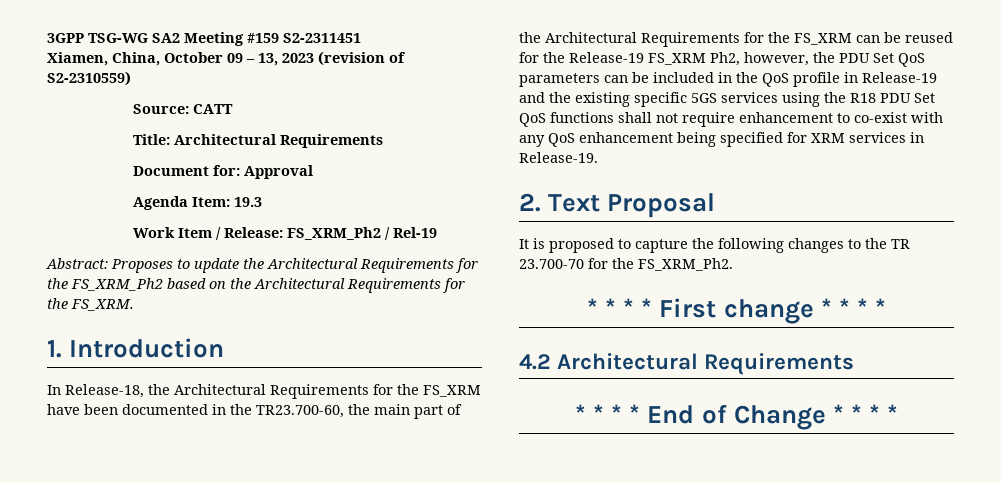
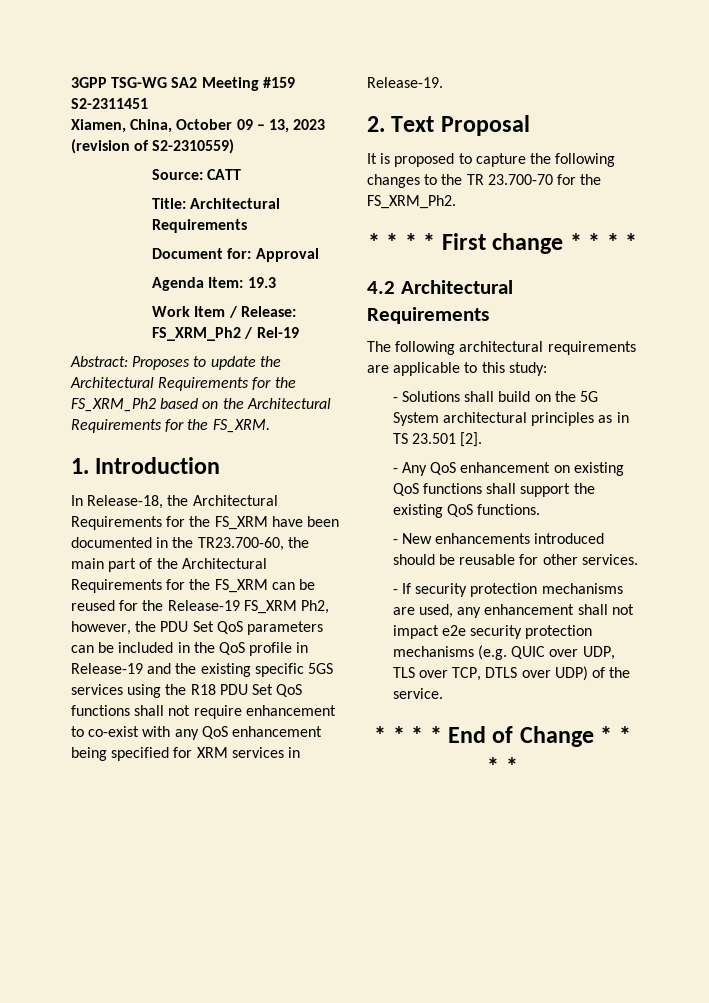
+ The following architectural requirements are applicable to this study:
+ - Solutions shall build on the 5G System architectural principles as in TS 23.501 [2].
+ - Any QoS enhancement on existing QoS functions shall support the existing QoS functions.
+ - New enhancements introduced should be reusable for other services.
+ - If security protection mechanisms are used, any enhancement shall not impact e2e security protection mechanisms (e.g. QUIC over UDP, TLS over TCP, DTLS over UDP) of the service.

